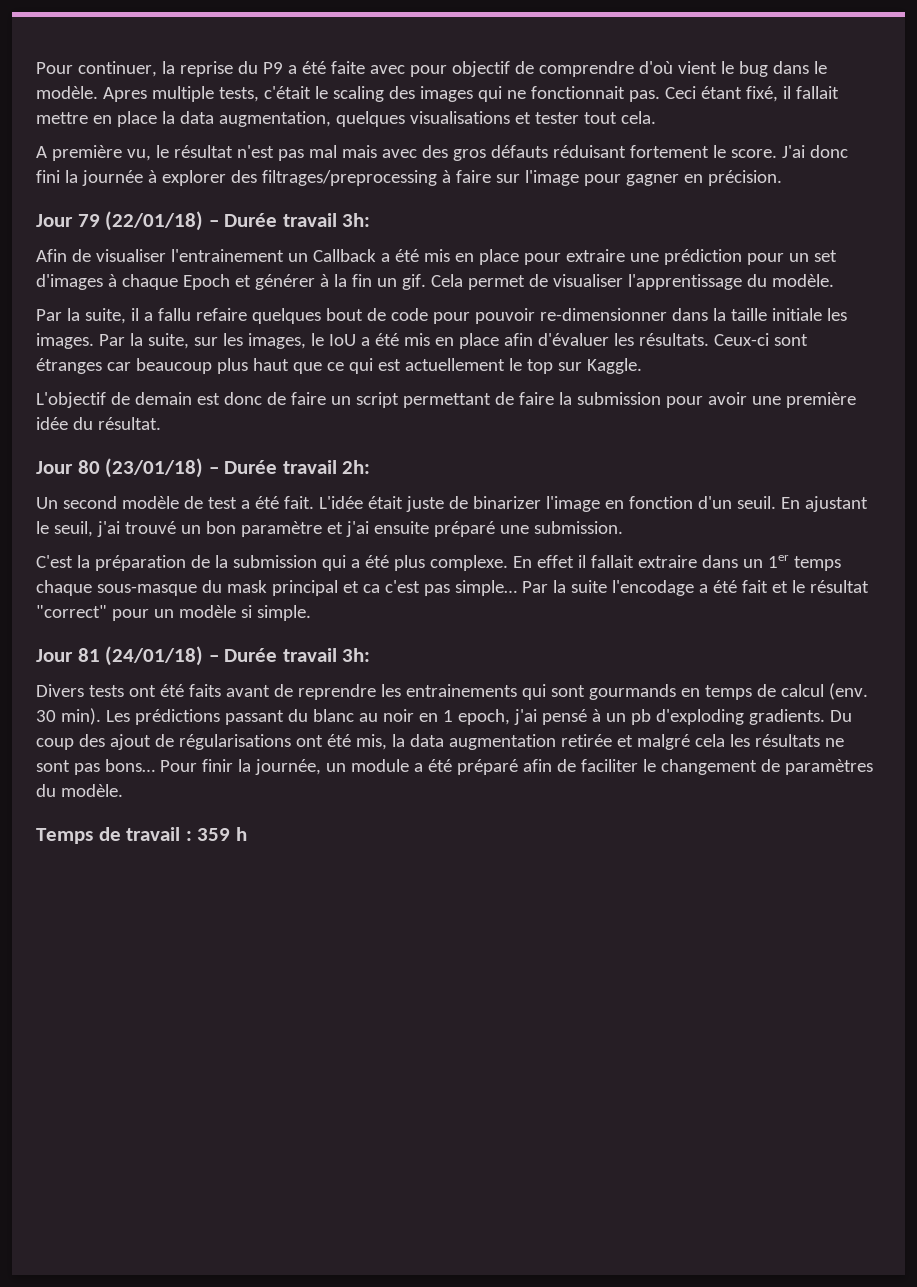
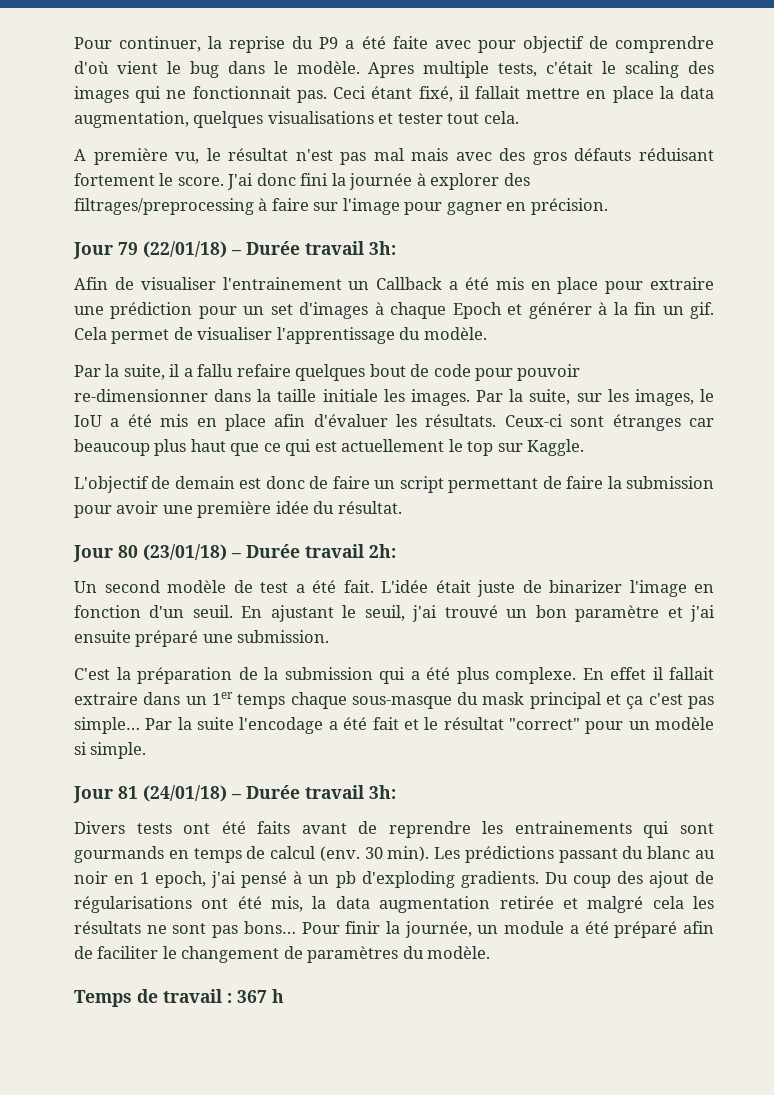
- En effet il fallait extraire dans un 1er temps chaque sous-masque du mask principal et ca c'est pas simple…
+ En effet il fallait extraire dans un 1er temps chaque sous-masque du mask principal et ça c'est pas simple…
- Temps de travail : 359 h
+ Temps de travail : 367 h

